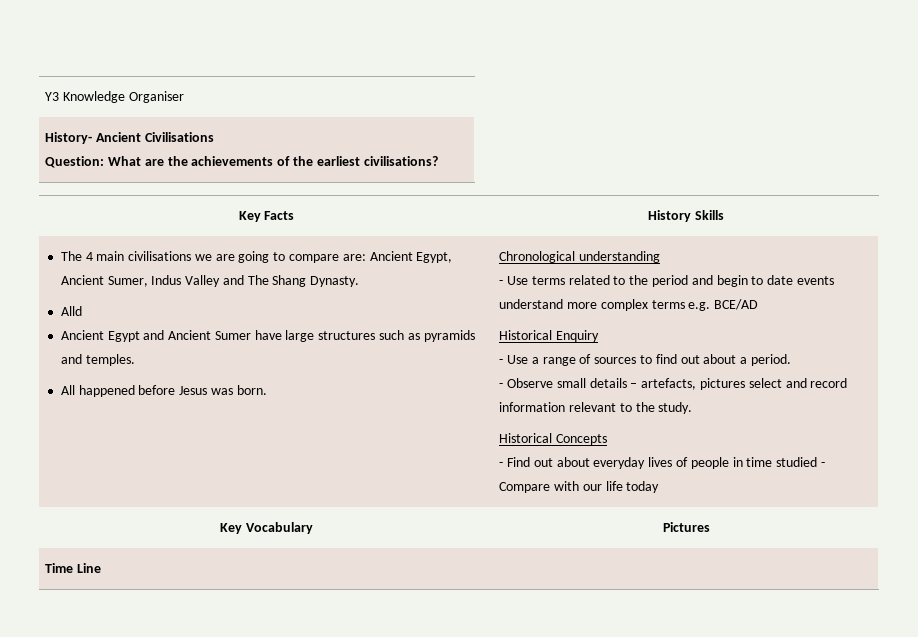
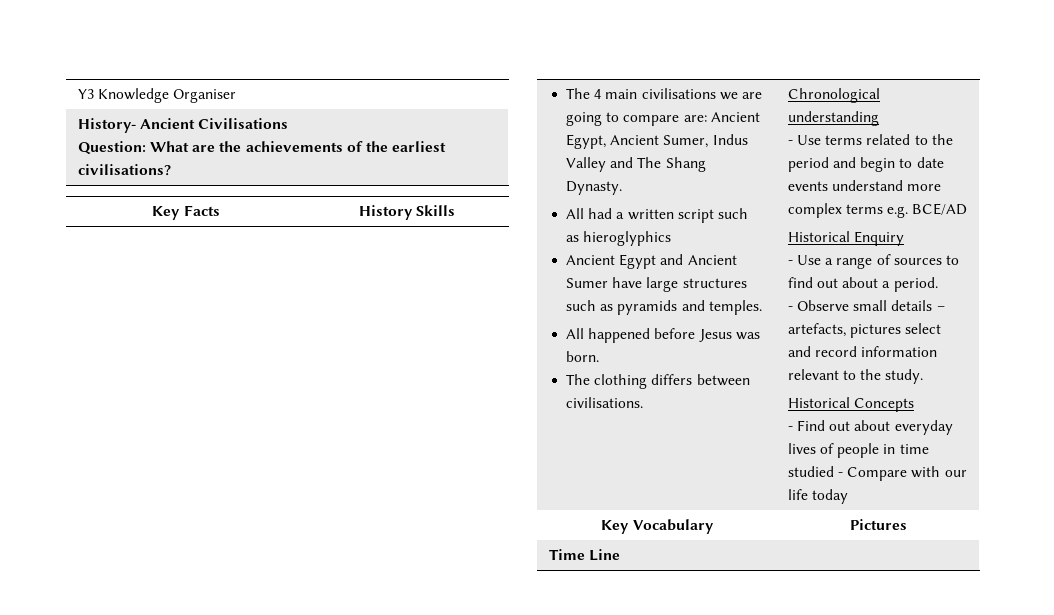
- Alld
+ All had a written script such as hieroglyphics
+ The clothing differs between civilisations.

